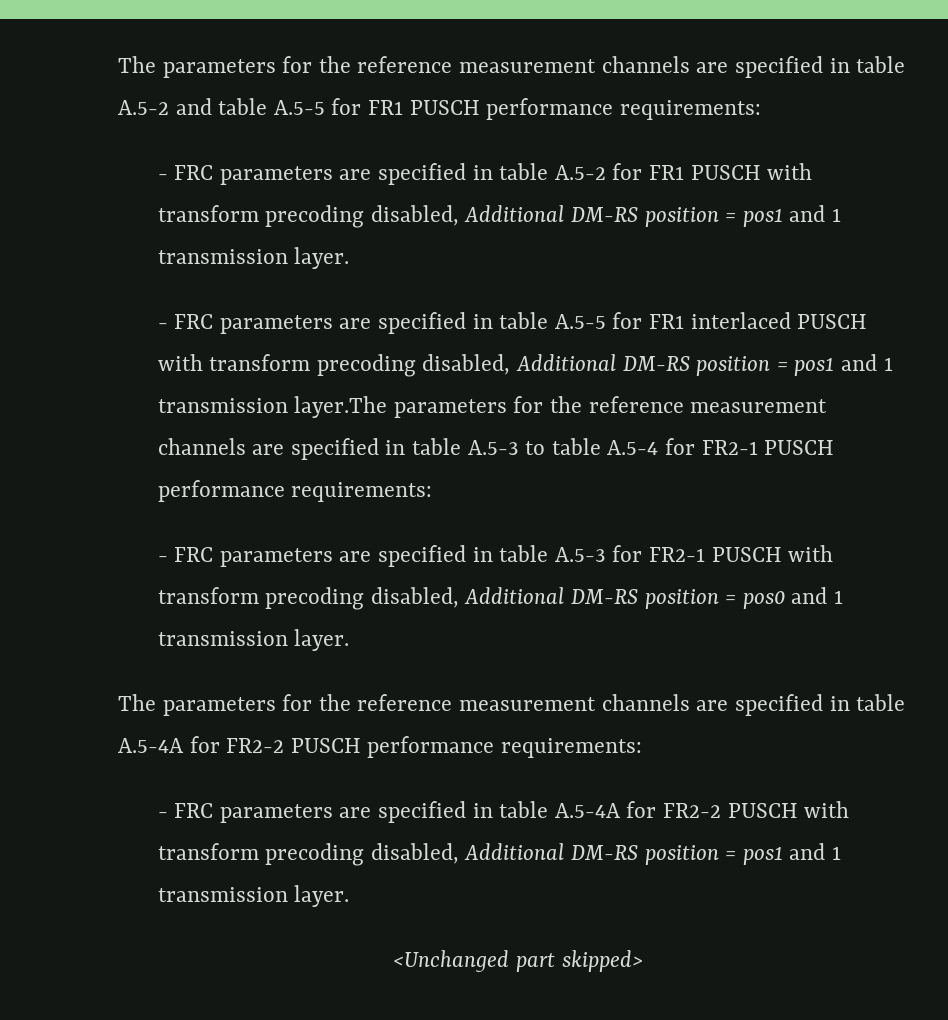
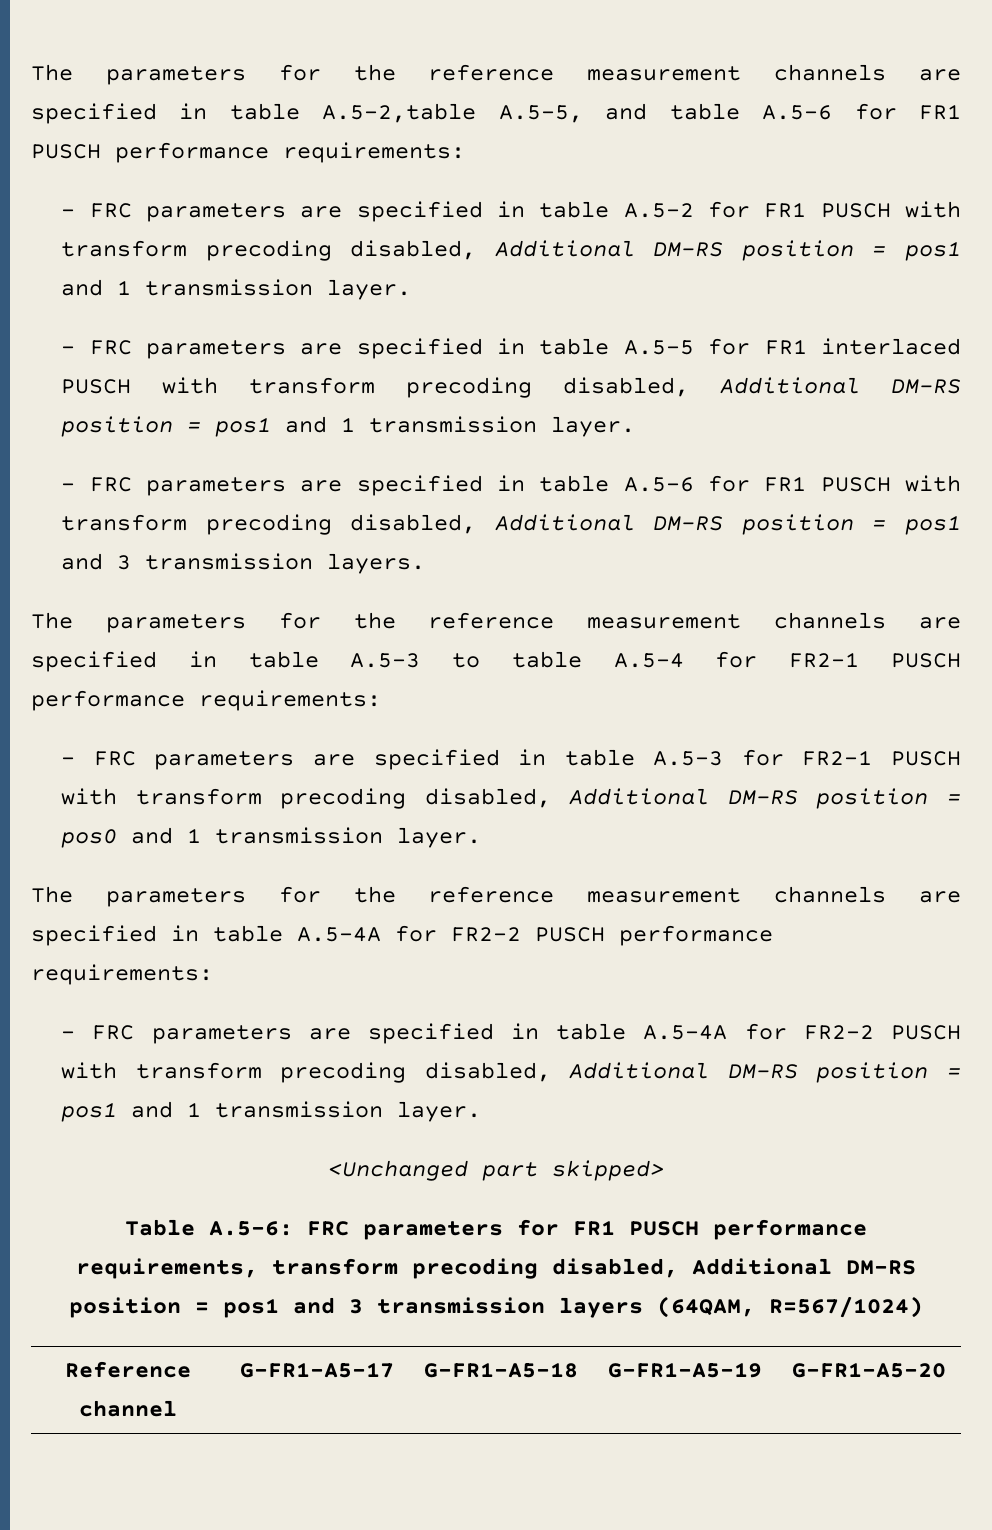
- The parameters for the reference measurement channels are specified in table A.5-2 and table A.5-5 for FR1 PUSCH performance requirements:
+ The parameters for the reference measurement channels are specified in table A.5-2,table A.5-5, and table A.5-6 for FR1 PUSCH performance requirements:
- - FRC parameters are specified in table A.5-5 for FR1 interlaced PUSCH with transform precoding disabled, Additional DM-RS position = pos1 and 1 transmission layer.The parameters for the reference measurement channels are specified in table A.5-3 to table A.5-4 for FR2-1 PUSCH performance requirements:
+ - FRC parameters are specified in table A.5-5 for FR1 interlaced PUSCH with transform precoding disabled, Additional DM-RS position = pos1 and 1 transmission layer.
+ - FRC parameters are specified in table A.5-6 for FR1 PUSCH with transform precoding disabled, Additional DM-RS position = pos1 and 3 transmission layers.
+ The parameters for the reference measurement channels are specified in table A.5-3 to table A.5-4 for FR2-1 PUSCH performance requirements:
+ Table A.5-6: FRC parameters for FR1 PUSCH performance requirements, transform precoding disabled, Additional DM-RS position = pos1 and 3 transmission layers (64QAM, R=567/1024)
+ Reference channel | G-FR1-A5-17 | G-FR1-A5-18 | G-FR1-A5-19 | G-FR1-A5-20

